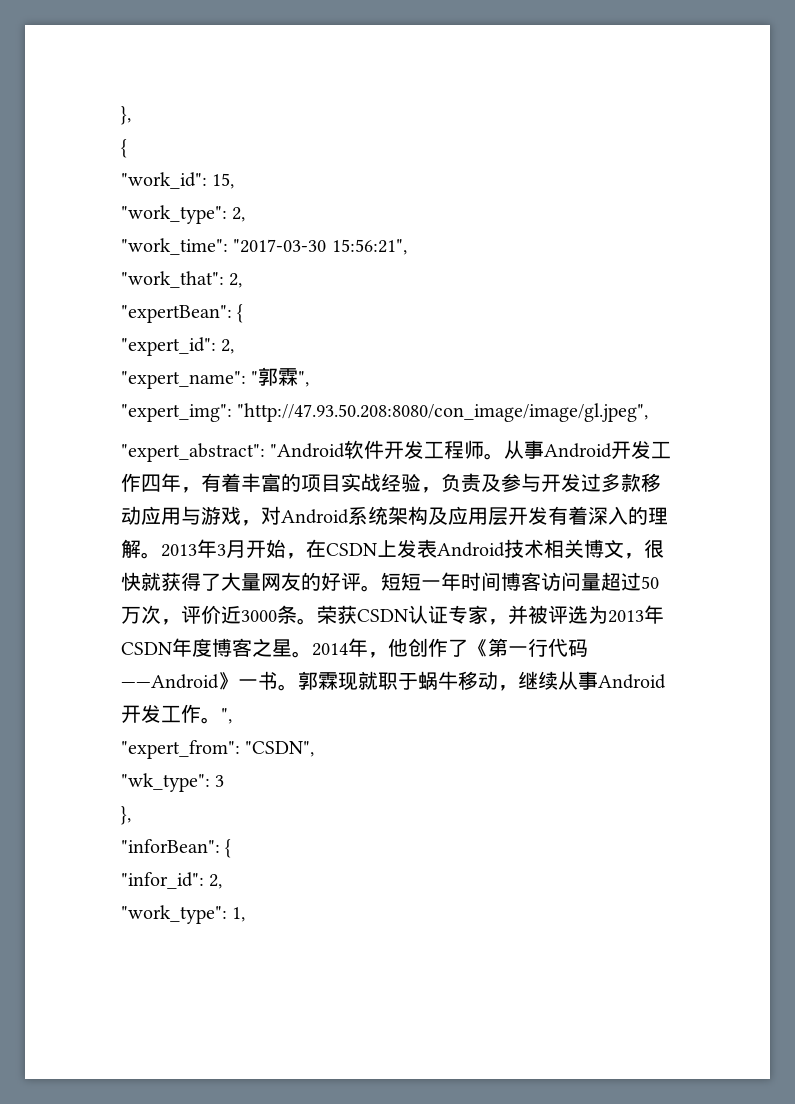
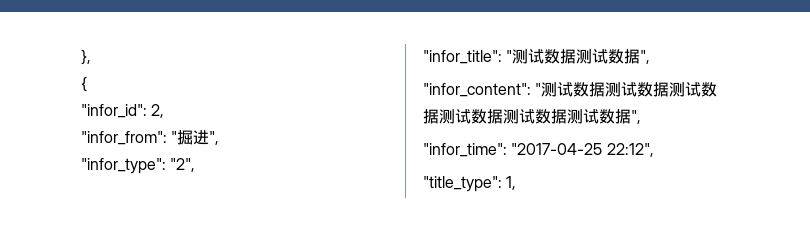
- "work_id": 15,
- "work_type": 2,
- "work_time": "2017-03-30 15:56:21",
- "work_that": 2,
- "expertBean": {
- "expert_id": 2,
- "expert_name": "郭霖",
- "expert_img": "http://47.93.50.208:8080/con_image/image/gl.jpeg",
- "expert_abstract": "Android软件开发工程师。从事Android开发工作四年，有着丰富的项目实战经验，负责及参与开发过多款移动应用与游戏，对Android系统架构及应用层开发有着深入的理解。2013年3月开始，在CSDN上发表Android技术相关博文，很快就获得了大量网友的好评。短短一年时间博客访问量超过50万次，评价近3000条。荣获CSDN认证专家，并被评选为2013年CSDN年度博客之星。2014年，他创作了《第一行代码——Android》一书。郭霖现就职于蜗牛移动，继续从事Android开发工作。",
- "expert_from": "CSDN",
- "wk_type": 3
- },
- "inforBean": {
  "infor_id": 2,
- "work_type": 1,
+ "infor_from": "掘进",
+ "infor_type": "2",
+ "infor_title": "测试数据测试数据",
+ "infor_content": "测试数据测试数据测试数据测试数据测试数据测试数据",
+ "infor_time": "2017-04-25 22:12",
+ "title_type": 1,

